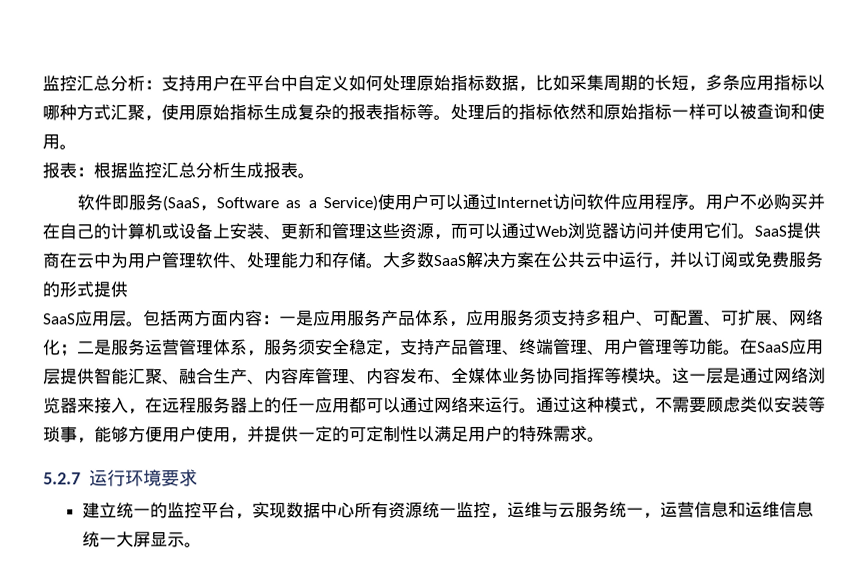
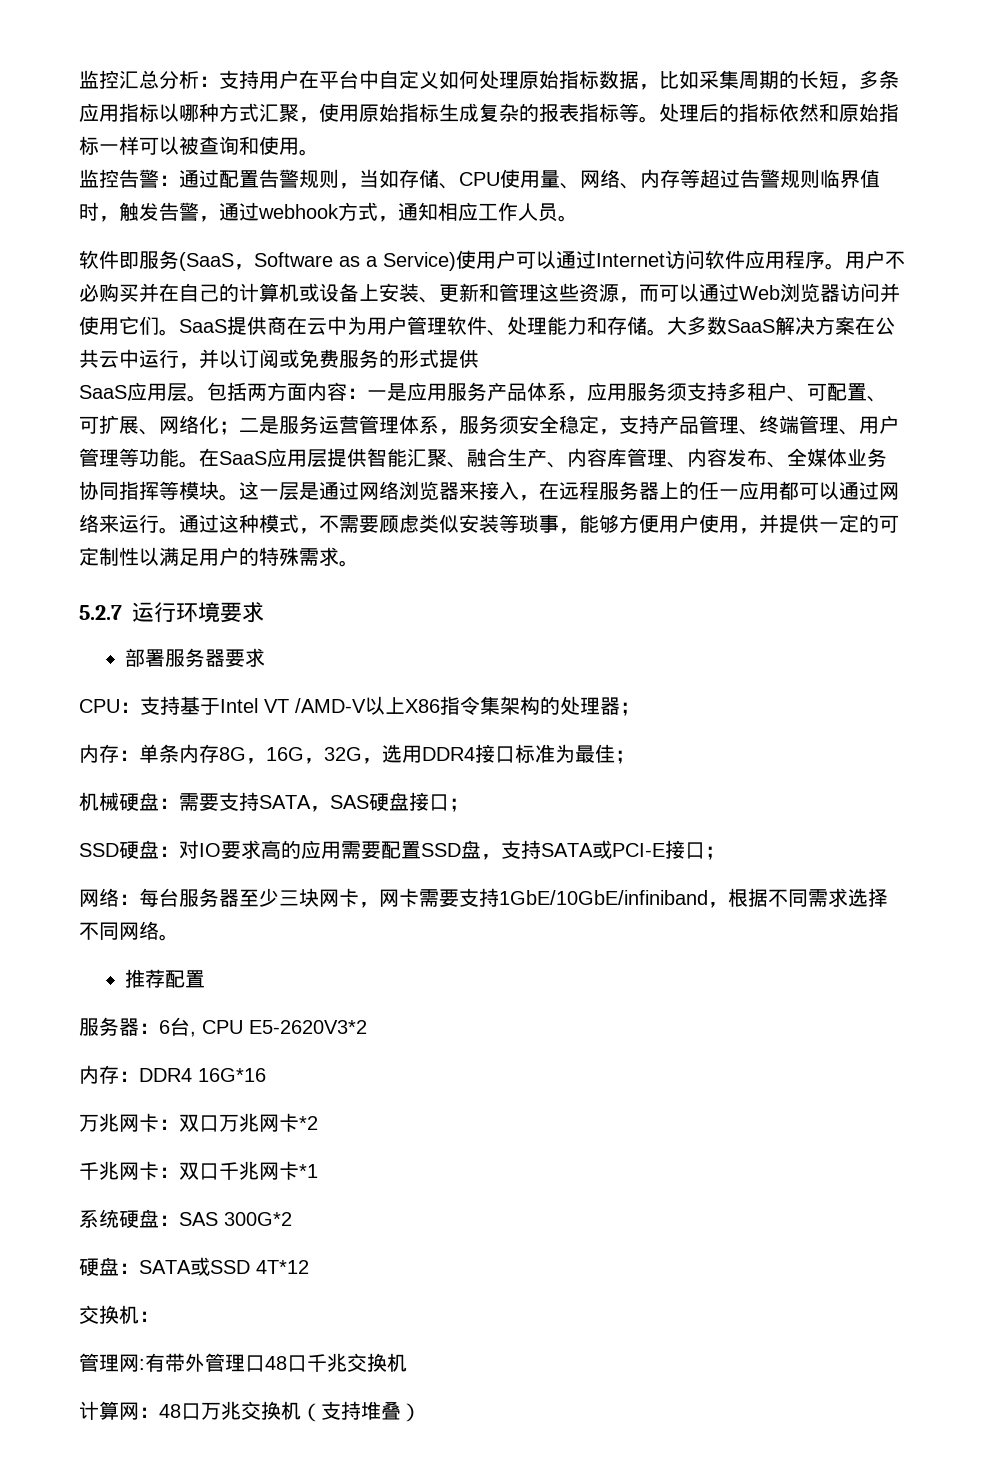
- 报表：根据监控汇总分析生成报表。
+ 监控告警：通过配置告警规则，当如存储、CPU使用量、网络、内存等超过告警规则临界值时，触发告警，通过webhook方式，通知相应工作人员。
- 建立统一的监控平台，实现数据中心所有资源统一监控，运维与云服务统一，运营信息和运维信息统一大屏显示。
+ 部署服务器要求
+ CPU：支持基于Intel VT /AMD-V以上X86指令集架构的处理器；
+ 内存：单条内存8G，16G，32G，选用DDR4接口标准为最佳；
+ 机械硬盘：需要支持SATA，SAS硬盘接口；
+ SSD硬盘：对IO要求高的应用需要配置SSD盘，支持SATA或PCI-E接口；
+ 网络：每台服务器至少三块网卡，网卡需要支持1GbE/10GbE/infiniband，根据不同需求选择不同网络。
+ 推荐配置
+ 服务器：6台, CPU E5-2620V3*2
+ 内存：DDR4 16G*16
+ 万兆网卡：双口万兆网卡*2
+ 千兆网卡：双口千兆网卡*1
+ 系统硬盘：SAS 300G*2
+ 硬盘：SATA或SSD 4T*12
+ 交换机：
+ 管理网:有带外管理口48口千兆交换机
+ 计算网：48口万兆交换机（支持堆叠）

